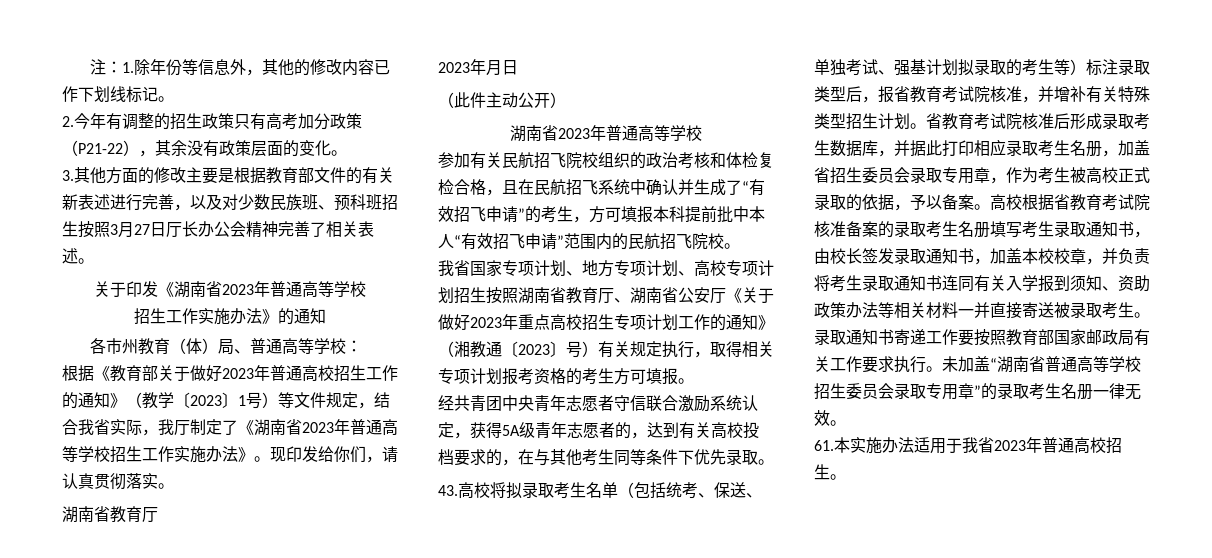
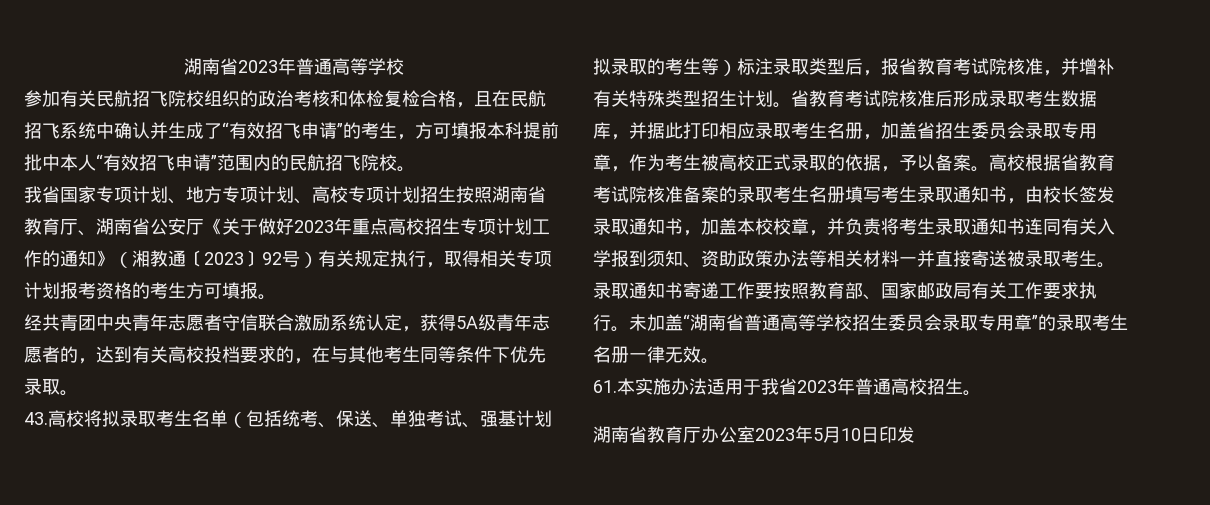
- 注：1.除年份等信息外，其他的修改内容已作下划线标记。
- 2.今年有调整的招生政策只有高考加分政策（P21-22），其余没有政策层面的变化。
- 3.其他方面的修改主要是根据教育部文件的有关新表述进行完善，以及对少数民族班、预科班招生按照3月27日厅长办公会精神完善了相关表述。
- 关于印发《湖南省2023年普通高等学校
- 招生工作实施办法》的通知
- 各市州教育（体）局、普通高等学校：
- 根据《教育部关于做好2023年普通高校招生工作的通知》（教学〔2023〕1号）等文件规定，结合我省实际，我厅制定了《湖南省2023年普通高等学校招生工作实施办法》。现印发给你们，请认真贯彻落实。
- 湖南省教育厅
- 2023年月日
- （此件主动公开）
- 我省国家专项计划、地方专项计划、高校专项计划招生按照湖南省教育厅、湖南省公安厅《关于做好2023年重点高校招生专项计划工作的通知》（湘教通〔2023〕号）有关规定执行，取得相关专项计划报考资格的考生方可填报。
+ 我省国家专项计划、地方专项计划、高校专项计划招生按照湖南省教育厅、湖南省公安厅《关于做好2023年重点高校招生专项计划工作的通知》（湘教通〔2023〕92号）有关规定执行，取得相关专项计划报考资格的考生方可填报。
- 录取通知书寄递工作要按照教育部国家邮政局有关工作要求执行。
+ 录取通知书寄递工作要按照教育部、国家邮政局有关工作要求执行。
+ 湖南省教育厅办公室2023年5月10日印发

